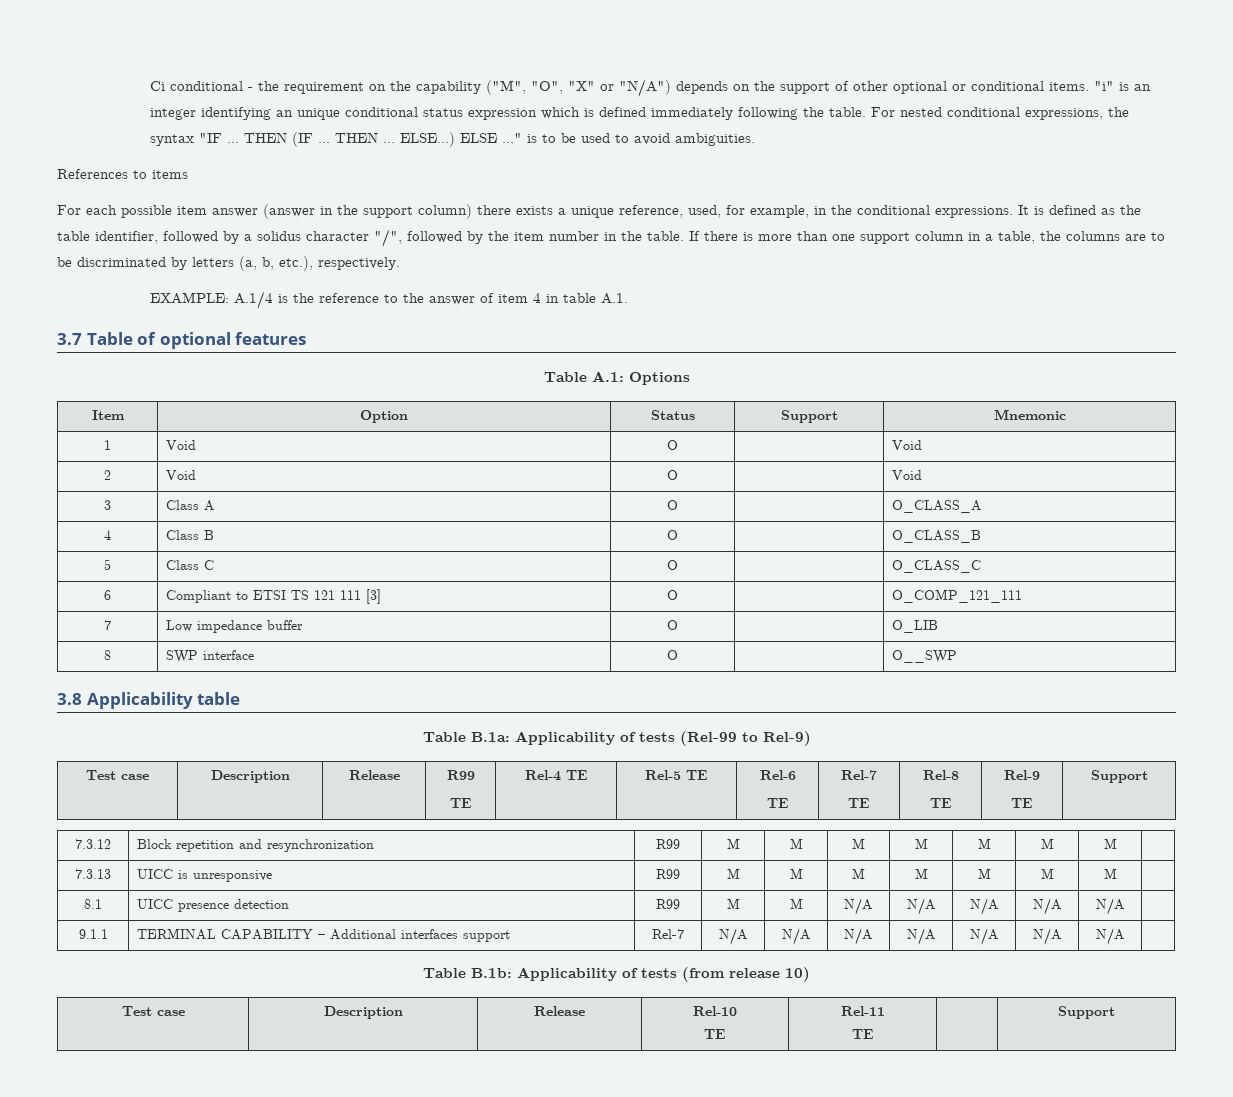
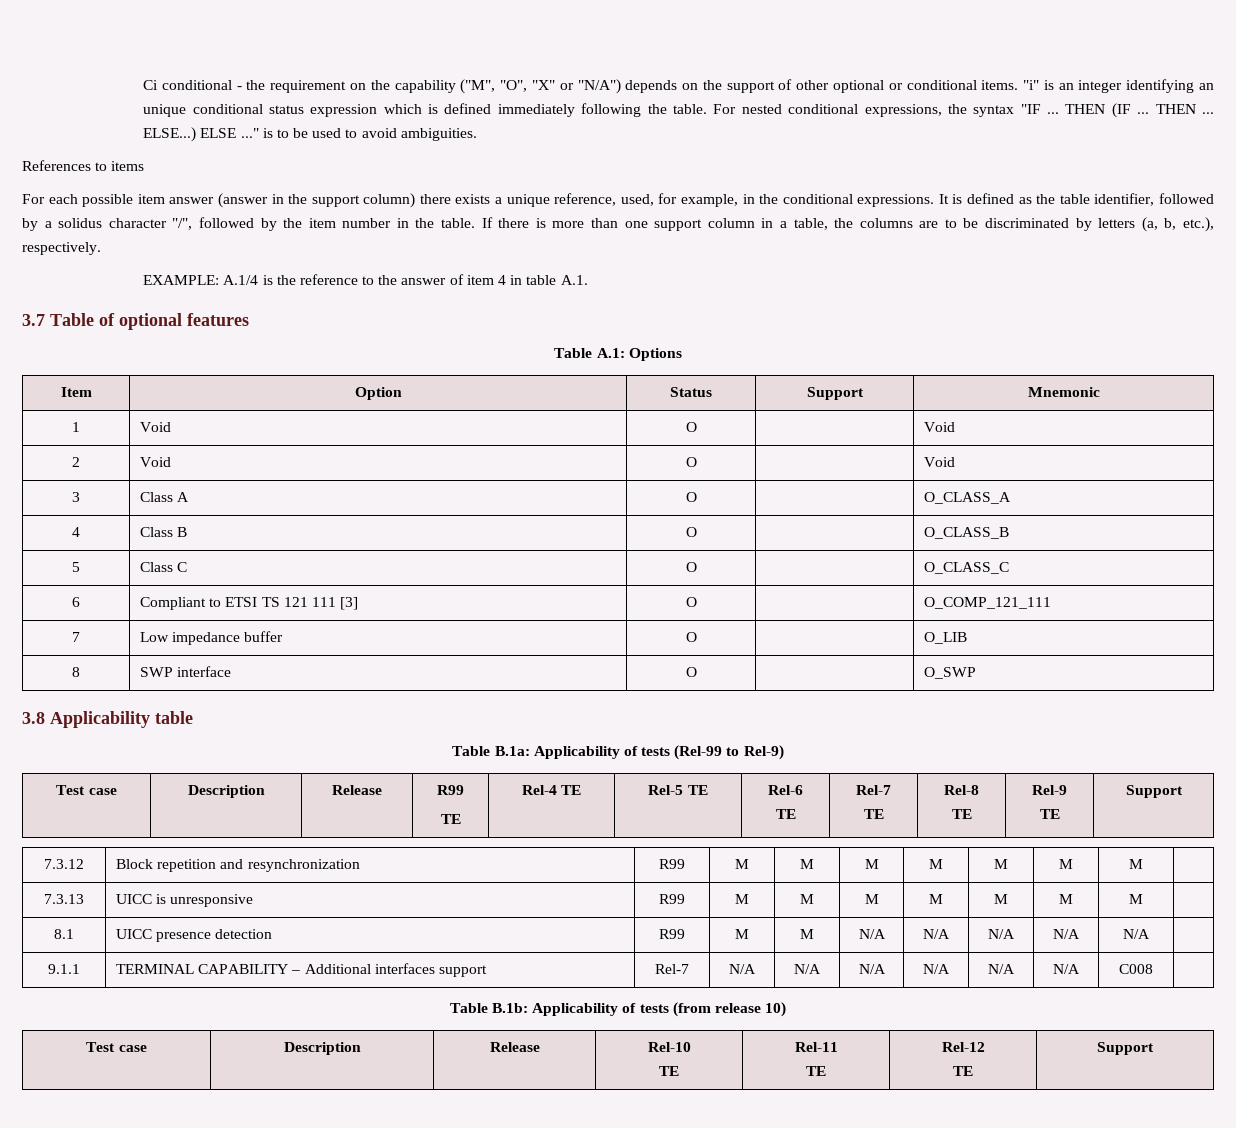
- 8 | SWP interface | O | | O__SWP
+ 8 | SWP interface | O | | O_SWP
- 9.1.1 | TERMINAL CAPABILITY – Additional interfaces support | Rel-7 | N/A | N/A | N/A | N/A | N/A | N/A | N/A |
+ 9.1.1 | TERMINAL CAPABILITY – Additional interfaces support | Rel-7 | N/A | N/A | N/A | N/A | N/A | N/A | C008 |
  Test case | Description | Release | Rel-10
  TE | Rel-11
- TE | | Support
+ TE | Rel-12
+ TE | Support

